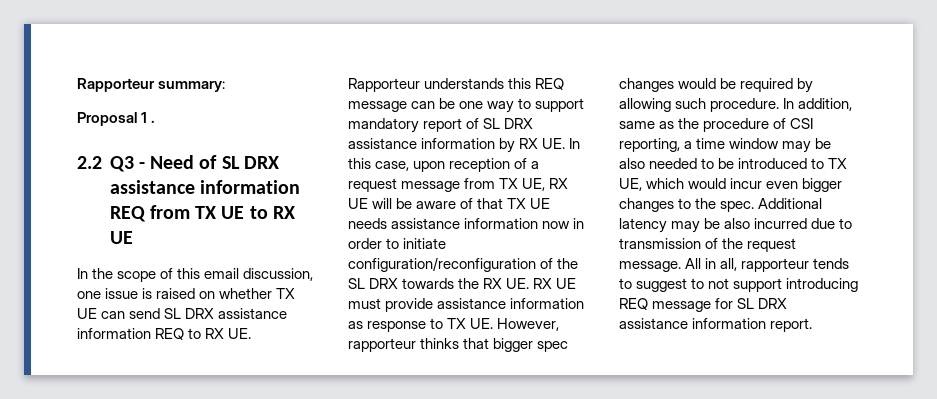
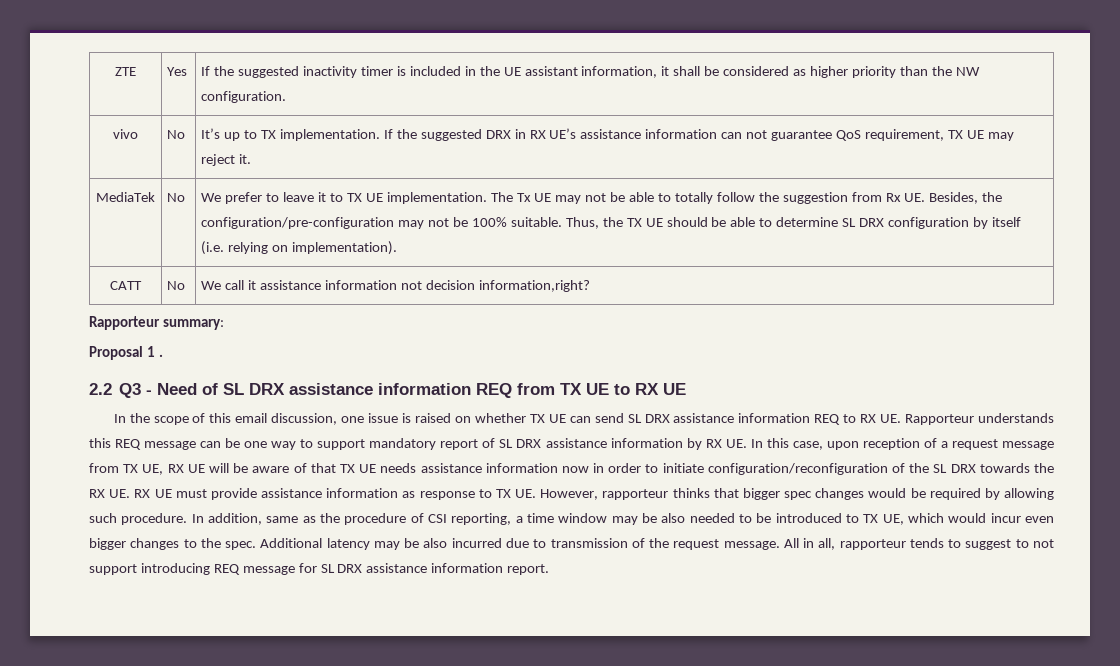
+ ZTE | Yes | If the suggested inactivity timer is included in the UE assistant information, it shall be considered as higher priority than the NW configuration.
+ vivo | No | It’s up to TX implementation. If the suggested DRX in RX UE’s assistance information can not guarantee QoS requirement, TX UE may reject it.
+ MediaTek | No | We prefer to leave it to TX UE implementation. The Tx UE may not be able to totally follow the suggestion from Rx UE. Besides, the configuration/pre-configuration may not be 100% suitable. Thus, the TX UE should be able to determine SL DRX configuration by itself (i.e. relying on implementation).
+ CATT | No | We call it assistance information not decision information,right?

